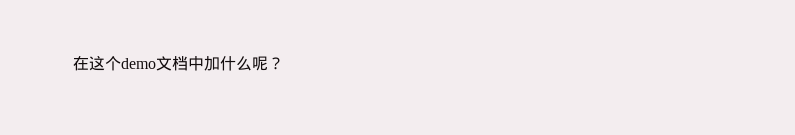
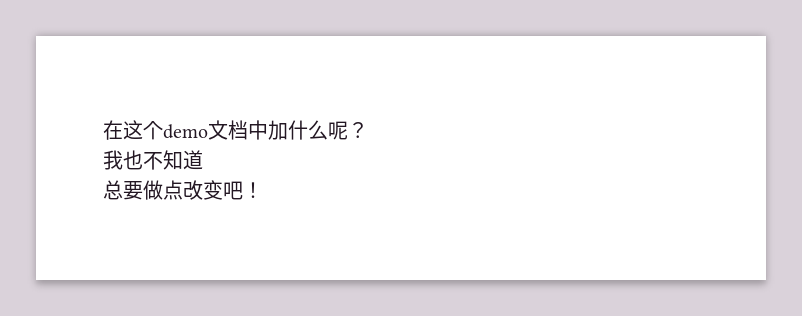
+ 我也不知道
+ 总要做点改变吧！

